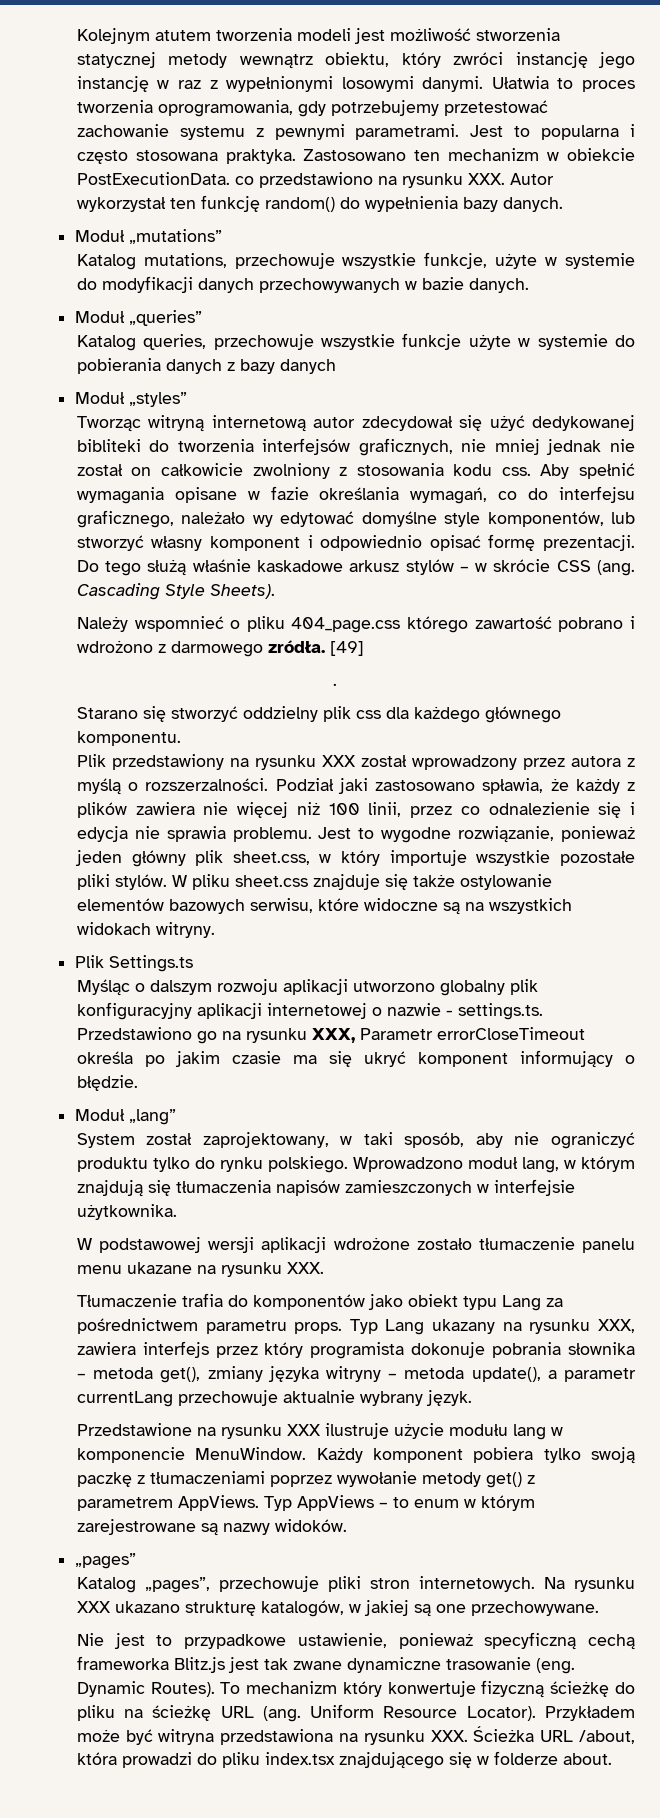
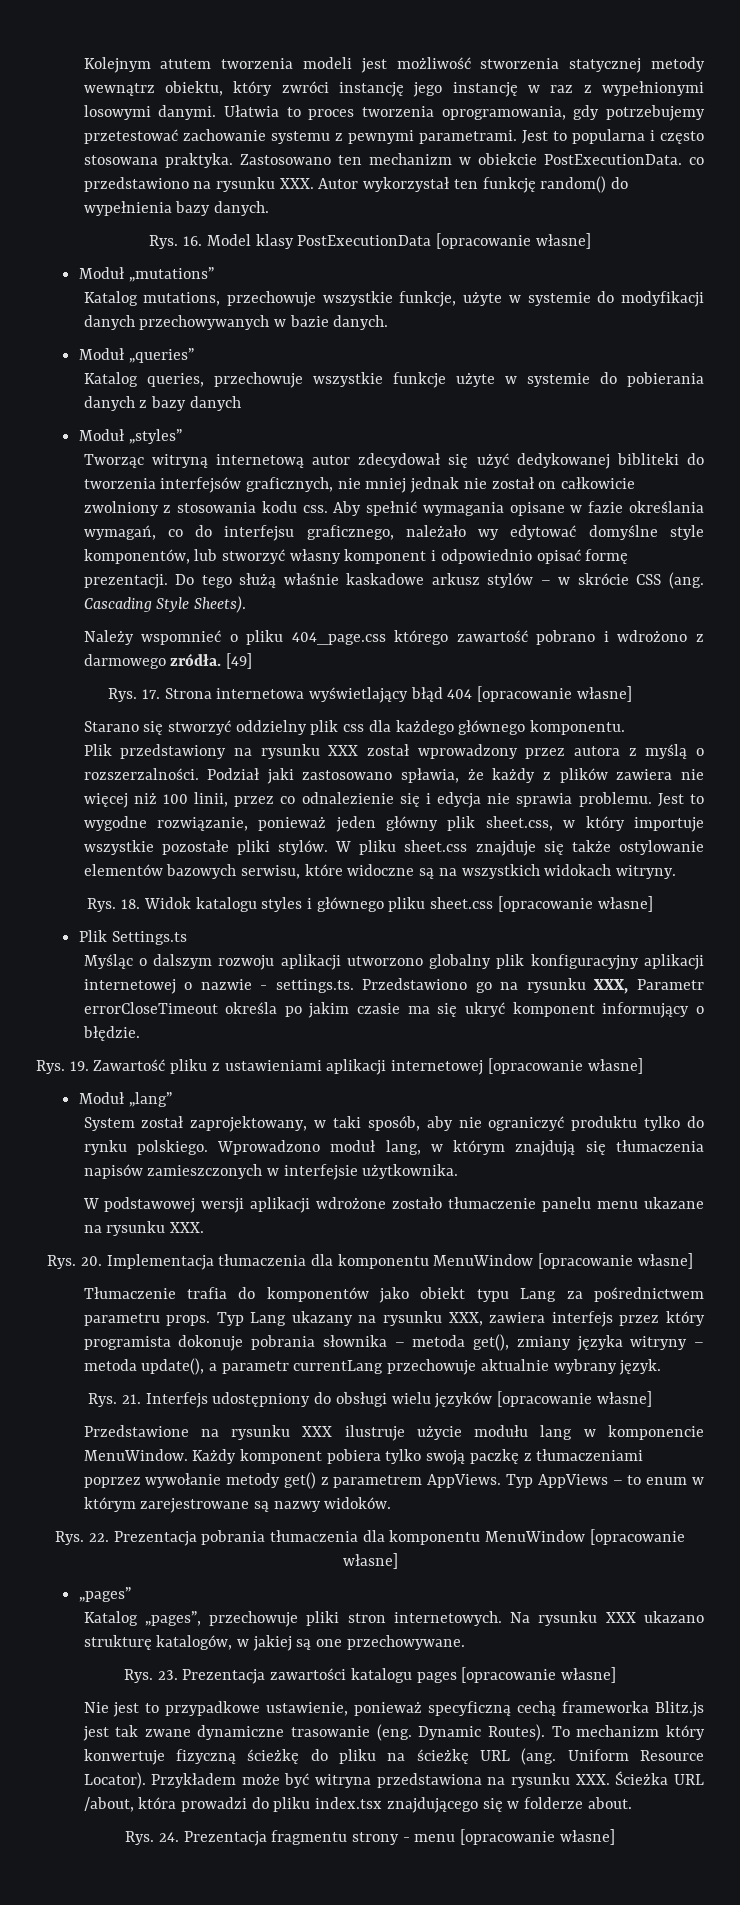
+ Rys. 16. Model klasy PostExecutionData [opracowanie własne]
- .
+ Rys. 17. Strona internetowa wyświetlający błąd 404 [opracowanie własne]
+ Rys. 18. Widok katalogu styles i głównego pliku sheet.css [opracowanie własne]
+ Rys. 19. Zawartość pliku z ustawieniami aplikacji internetowej [opracowanie własne]
+ Rys. 20. Implementacja tłumaczenia dla komponentu MenuWindow [opracowanie własne]
+ Rys. 21. Interfejs udostępniony do obsługi wielu języków [opracowanie własne]
+ Rys. 22. Prezentacja pobrania tłumaczenia dla komponentu MenuWindow [opracowanie własne]
+ Rys. 23. Prezentacja zawartości katalogu pages [opracowanie własne]
+ Rys. 24. Prezentacja fragmentu strony - menu [opracowanie własne]

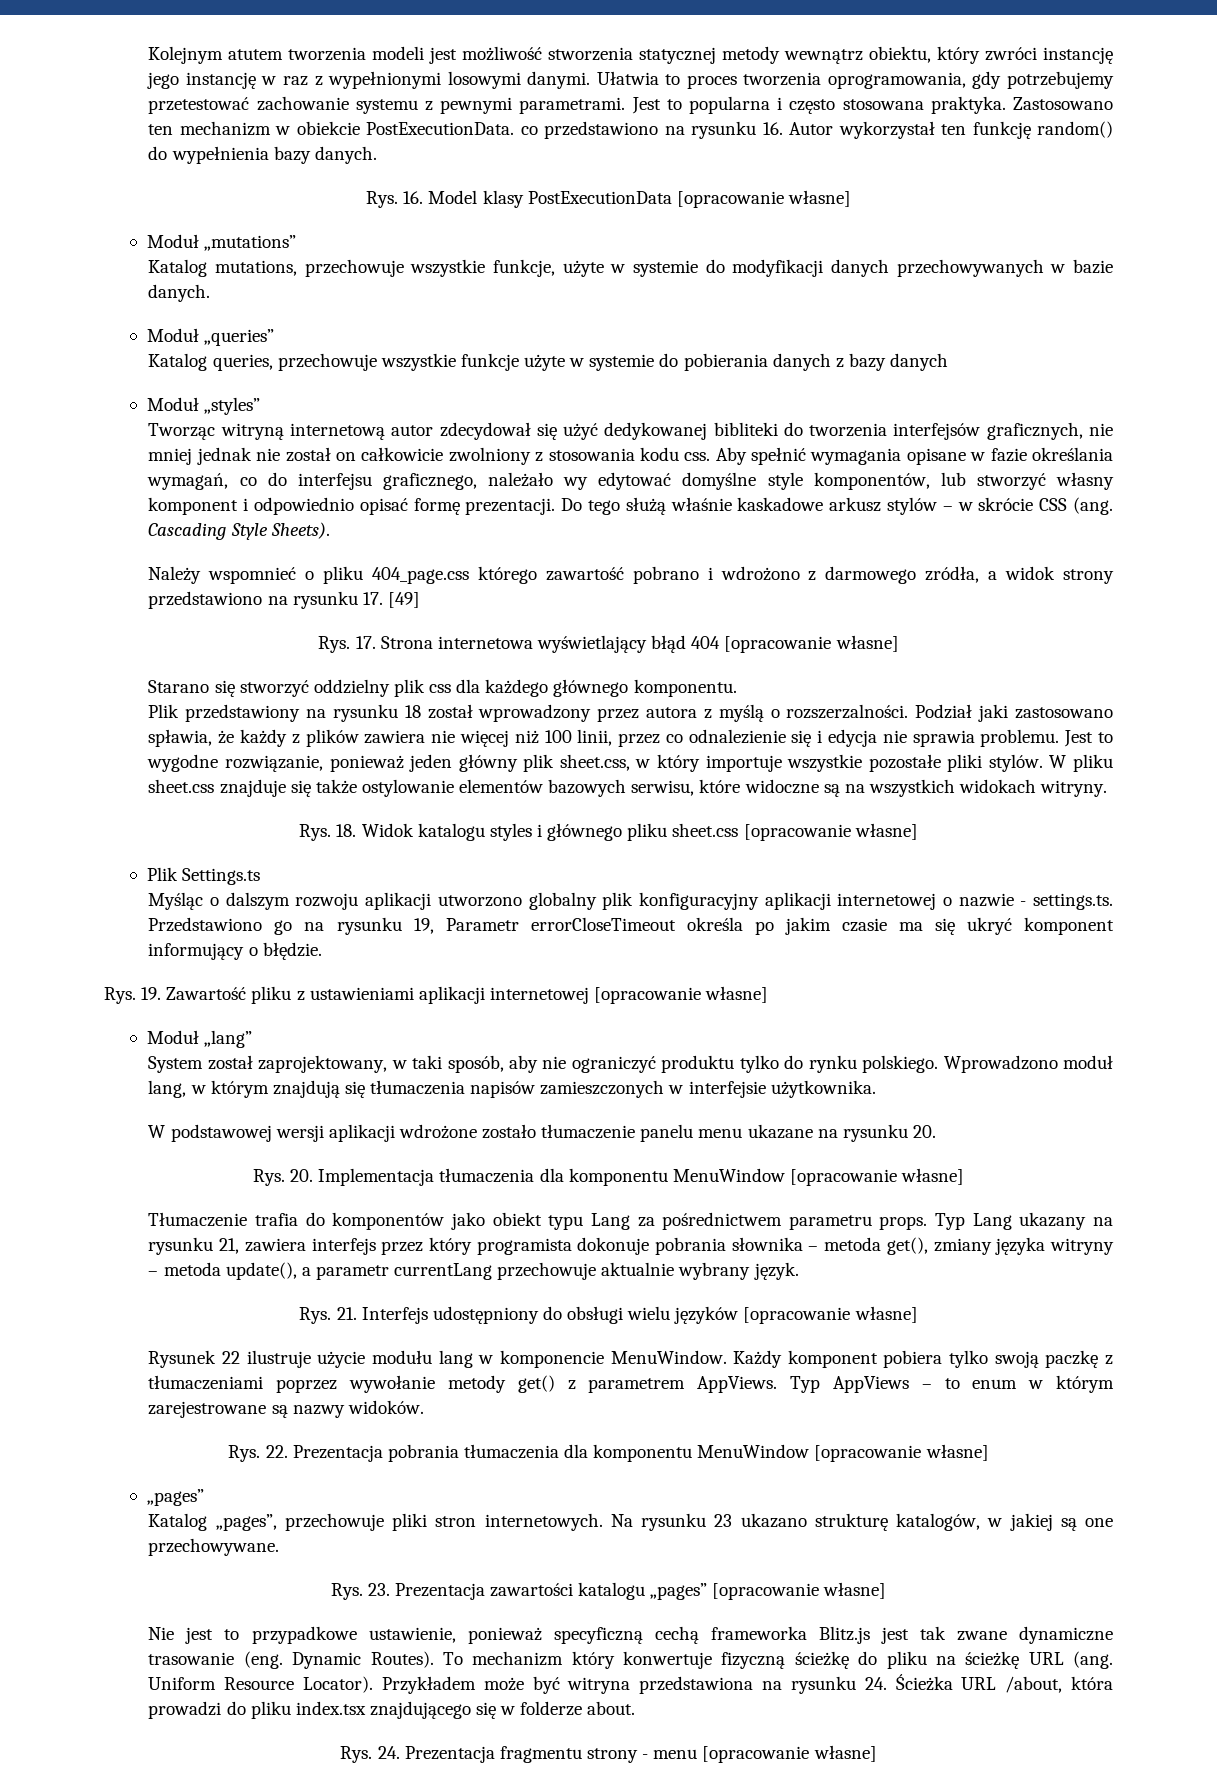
- Zastosowano ten mechanizm w obiekcie PostExecutionData. co przedstawiono na rysunku XXX. Autor wykorzystał ten funkcję random() do wypełnienia bazy danych.
+ Zastosowano ten mechanizm w obiekcie PostExecutionData. co przedstawiono na rysunku 16. Autor wykorzystał ten funkcję random() do wypełnienia bazy danych.
- Należy wspomnieć o pliku 404_page.css którego zawartość pobrano i wdrożono z darmowego zródła. [49]
+ Należy wspomnieć o pliku 404_page.css którego zawartość pobrano i wdrożono z darmowego zródła, a widok strony przedstawiono na rysunku 17. [49]
- Plik przedstawiony na rysunku XXX został wprowadzony przez autora z myślą o rozszerzalności.
+ Plik przedstawiony na rysunku 18 został wprowadzony przez autora z myślą o rozszerzalności.
- Myśląc o dalszym rozwoju aplikacji utworzono globalny plik konfiguracyjny aplikacji internetowej o nazwie - settings.ts. Przedstawiono go na rysunku XXX, Parametr errorCloseTimeout określa po jakim czasie ma się ukryć komponent informujący o błędzie.
+ Myśląc o dalszym rozwoju aplikacji utworzono globalny plik konfiguracyjny aplikacji internetowej o nazwie - settings.ts. Przedstawiono go na rysunku 19, Parametr errorCloseTimeout określa po jakim czasie ma się ukryć komponent informujący o błędzie.
- W podstawowej wersji aplikacji wdrożone zostało tłumaczenie panelu menu ukazane na rysunku XXX.
+ W podstawowej wersji aplikacji wdrożone zostało tłumaczenie panelu menu ukazane na rysunku 20.
- Typ Lang ukazany na rysunku XXX, zawiera interfejs przez który programista dokonuje pobrania słownika – metoda get(), zmiany języka witryny – metoda update(), a parametr currentLang przechowuje aktualnie wybrany język.
+ Typ Lang ukazany na rysunku 21, zawiera interfejs przez który programista dokonuje pobrania słownika – metoda get(), zmiany języka witryny – metoda update(), a parametr currentLang przechowuje aktualnie wybrany język.
- Przedstawione na rysunku XXX ilustruje użycie modułu lang w komponencie MenuWindow.
+ Rysunek 22 ilustruje użycie modułu lang w komponencie MenuWindow.
- Na rysunku XXX ukazano strukturę katalogów, w jakiej są one przechowywane.
+ Na rysunku 23 ukazano strukturę katalogów, w jakiej są one przechowywane.
- Rys. 23. Prezentacja zawartości katalogu pages [opracowanie własne]
+ Rys. 23. Prezentacja zawartości katalogu „pages” [opracowanie własne]
- Przykładem może być witryna przedstawiona na rysunku XXX. Ścieżka URL /about, która prowadzi do pliku index.tsx znajdującego się w folderze about.
+ Przykładem może być witryna przedstawiona na rysunku 24. Ścieżka URL /about, która prowadzi do pliku index.tsx znajdującego się w folderze about.

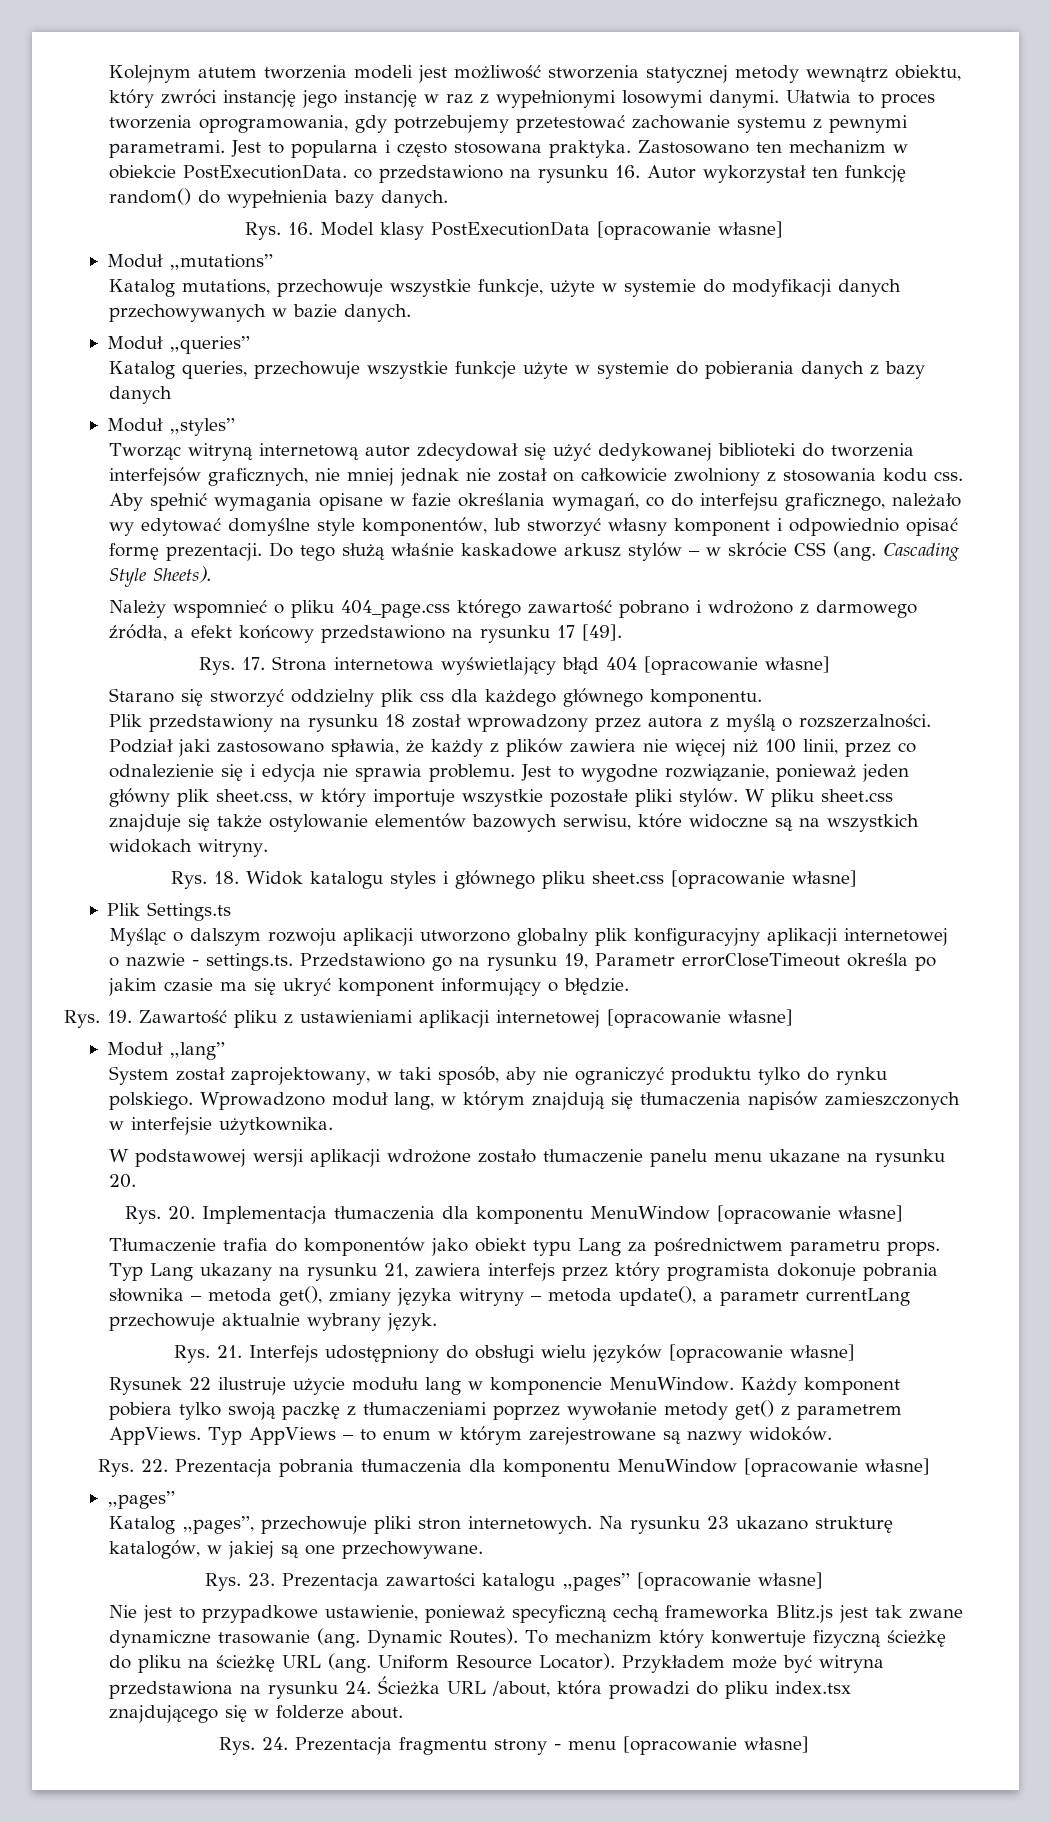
- Tworząc witryną internetową autor zdecydował się użyć dedykowanej bibliteki do tworzenia interfejsów graficznych, nie mniej jednak nie został on całkowicie zwolniony z stosowania kodu css.
+ Tworząc witryną internetową autor zdecydował się użyć dedykowanej biblioteki do tworzenia interfejsów graficznych, nie mniej jednak nie został on całkowicie zwolniony z stosowania kodu css.
- Należy wspomnieć o pliku 404_page.css którego zawartość pobrano i wdrożono z darmowego zródła, a widok strony przedstawiono na rysunku 17. [49]
+ Należy wspomnieć o pliku 404_page.css którego zawartość pobrano i wdrożono z darmowego źródła, a efekt końcowy przedstawiono na rysunku 17 [49].
- Nie jest to przypadkowe ustawienie, ponieważ specyficzną cechą frameworka Blitz.js jest tak zwane dynamiczne trasowanie (eng.
+ Nie jest to przypadkowe ustawienie, ponieważ specyficzną cechą frameworka Blitz.js jest tak zwane dynamiczne trasowanie (ang.

